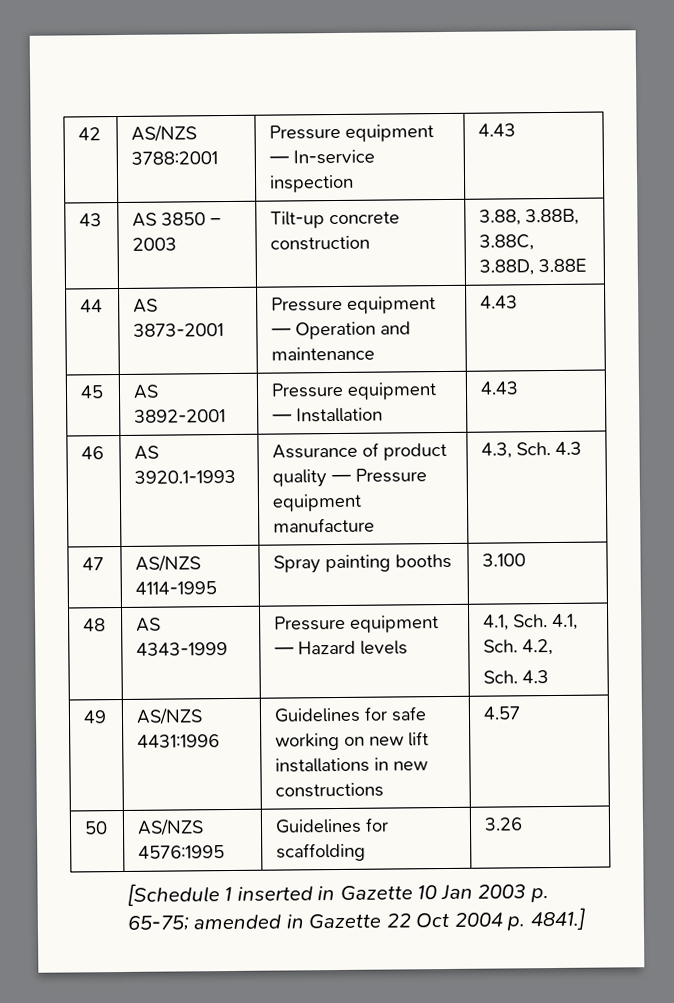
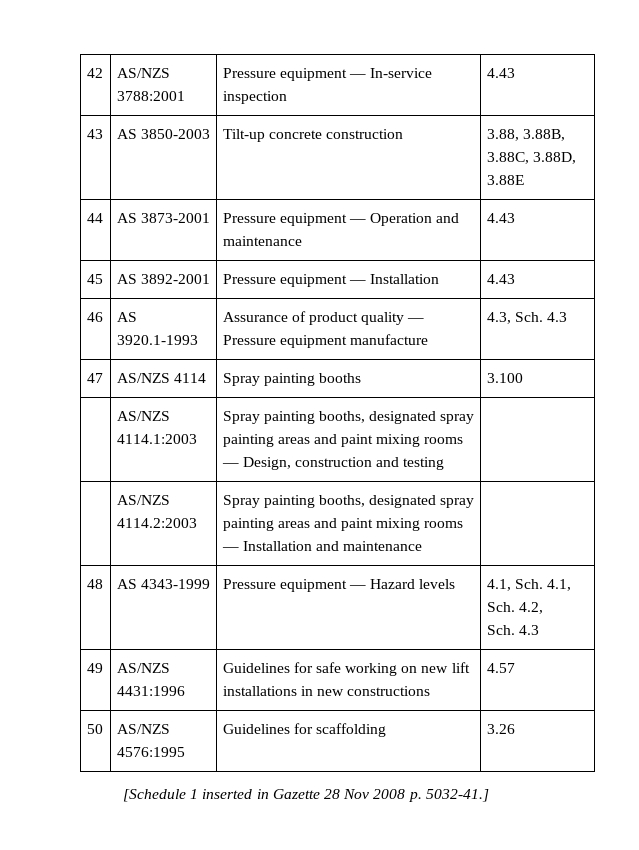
- 43 | AS 3850 – 2003 | Tilt-up concrete construction | 3.88, 3.88B, 3.88C, 3.88D, 3.88E
+ 43 | AS 3850-2003 | Tilt-up concrete construction | 3.88, 3.88B, 3.88C, 3.88D, 3.88E
- 47 | AS/NZS 4114-1995 | Spray painting booths | 3.100
+ 47 | AS/NZS 4114 | Spray painting booths | 3.100
+ | AS/NZS 4114.1:2003 | Spray painting booths, designated spray painting areas and paint mixing rooms — Design, construction and testing |
+ | AS/NZS 4114.2:2003 | Spray painting booths, designated spray painting areas and paint mixing rooms — Installation and maintenance |
- [Schedule 1 inserted in Gazette 10 Jan 2003 p. 65-75; amended in Gazette 22 Oct 2004 p. 4841.]
+ [Schedule 1 inserted in Gazette 28 Nov 2008 p. 5032-41.]

